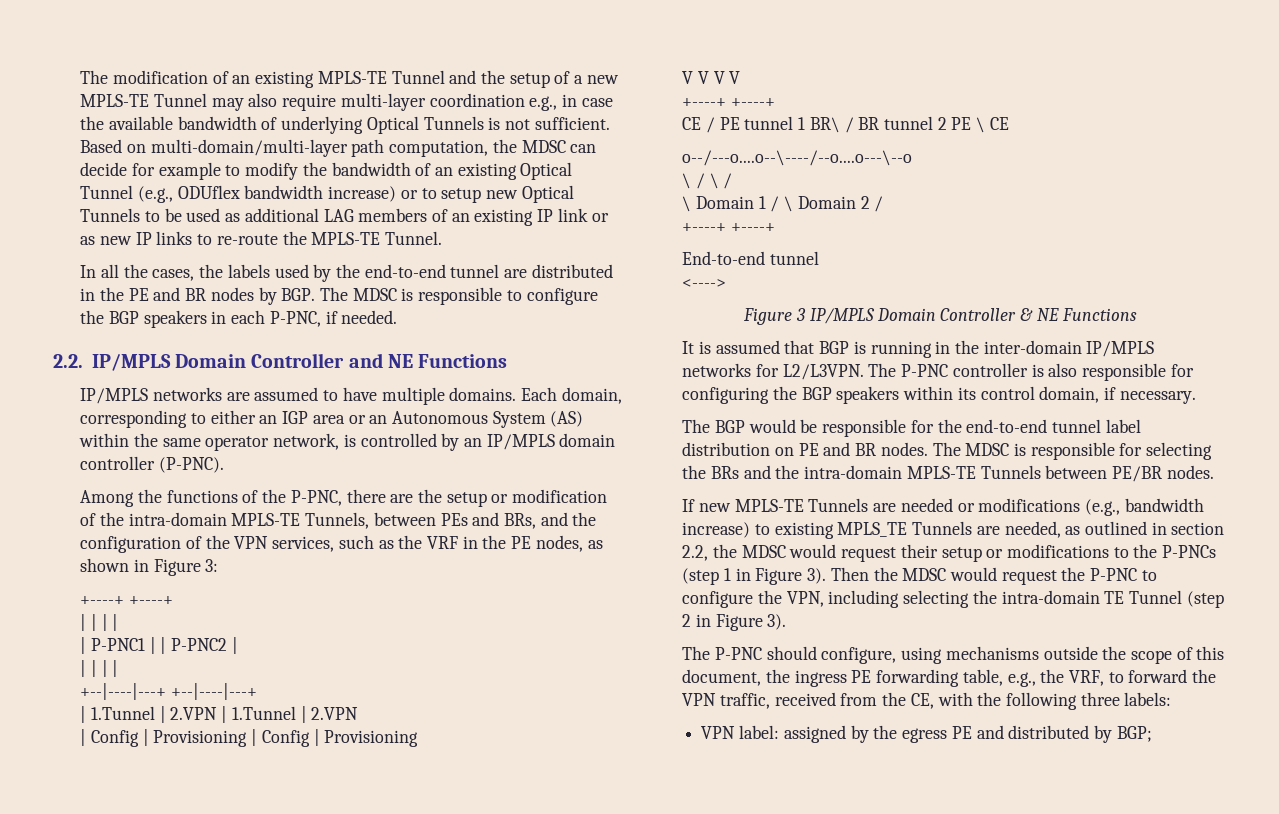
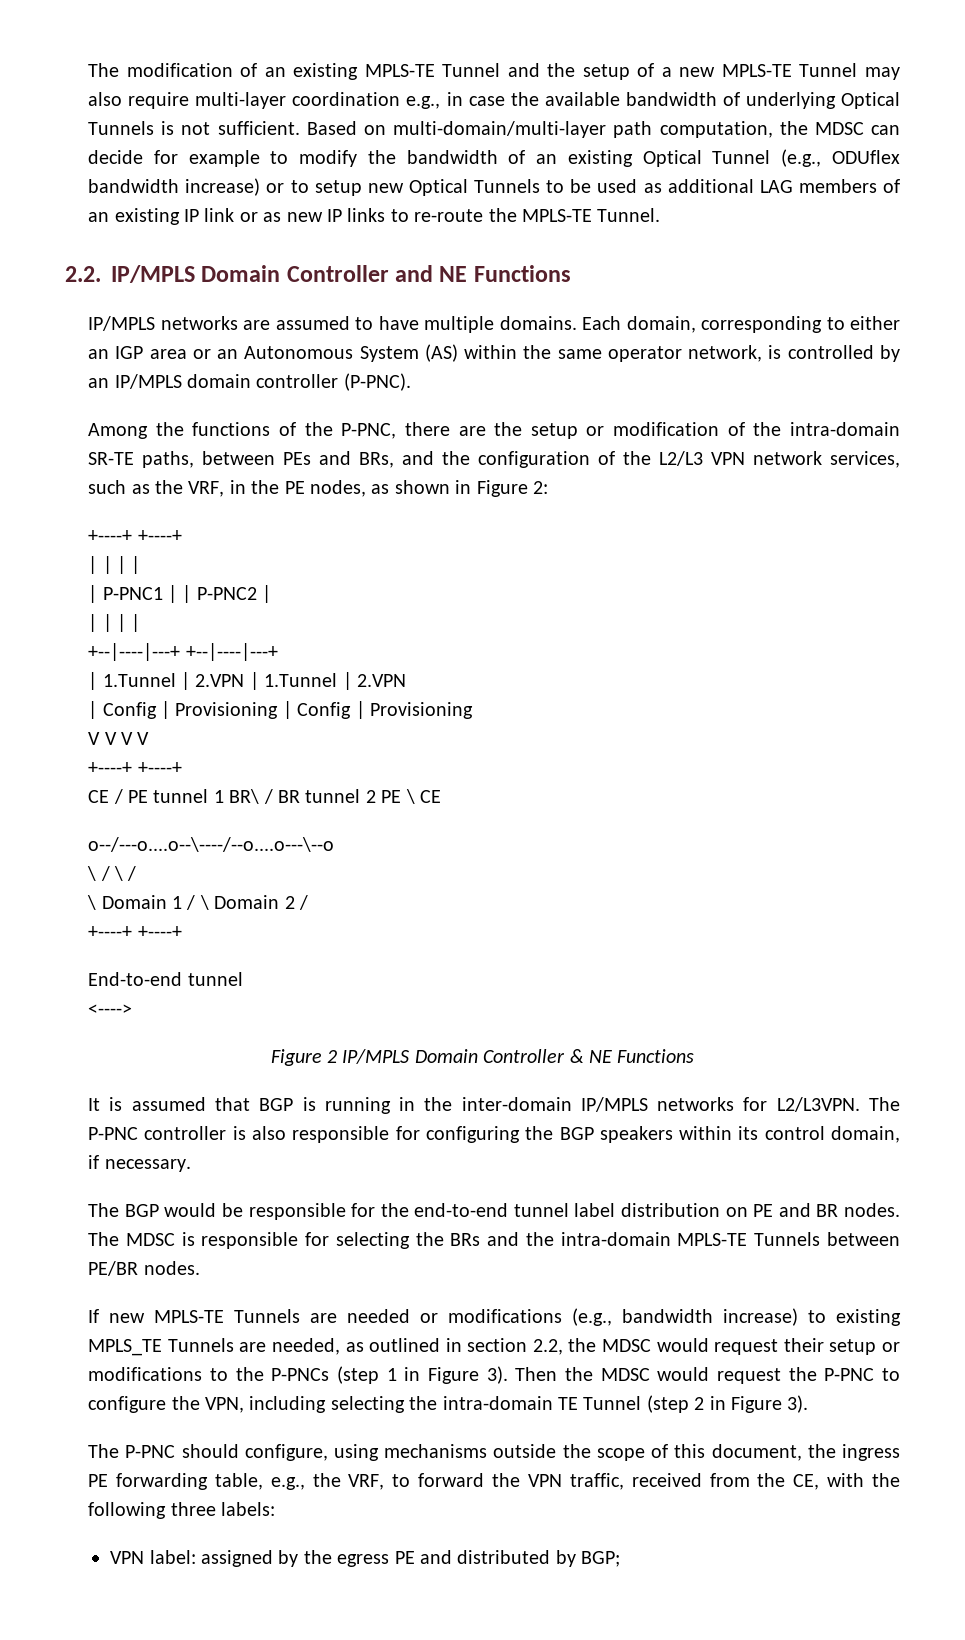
- In all the cases, the labels used by the end-to-end tunnel are distributed in the PE and BR nodes by BGP. The MDSC is responsible to configure the BGP speakers in each P-PNC, if needed.
- Among the functions of the P-PNC, there are the setup or modification of the intra-domain MPLS-TE Tunnels, between PEs and BRs, and the configuration of the VPN services, such as the VRF in the PE nodes, as shown in Figure 3:
+ Among the functions of the P-PNC, there are the setup or modification of the intra-domain SR-TE paths, between PEs and BRs, and the configuration of the L2/L3 VPN network services, such as the VRF, in the PE nodes, as shown in Figure 2:
- Figure 3 IP/MPLS Domain Controller & NE Functions
+ Figure 2 IP/MPLS Domain Controller & NE Functions

